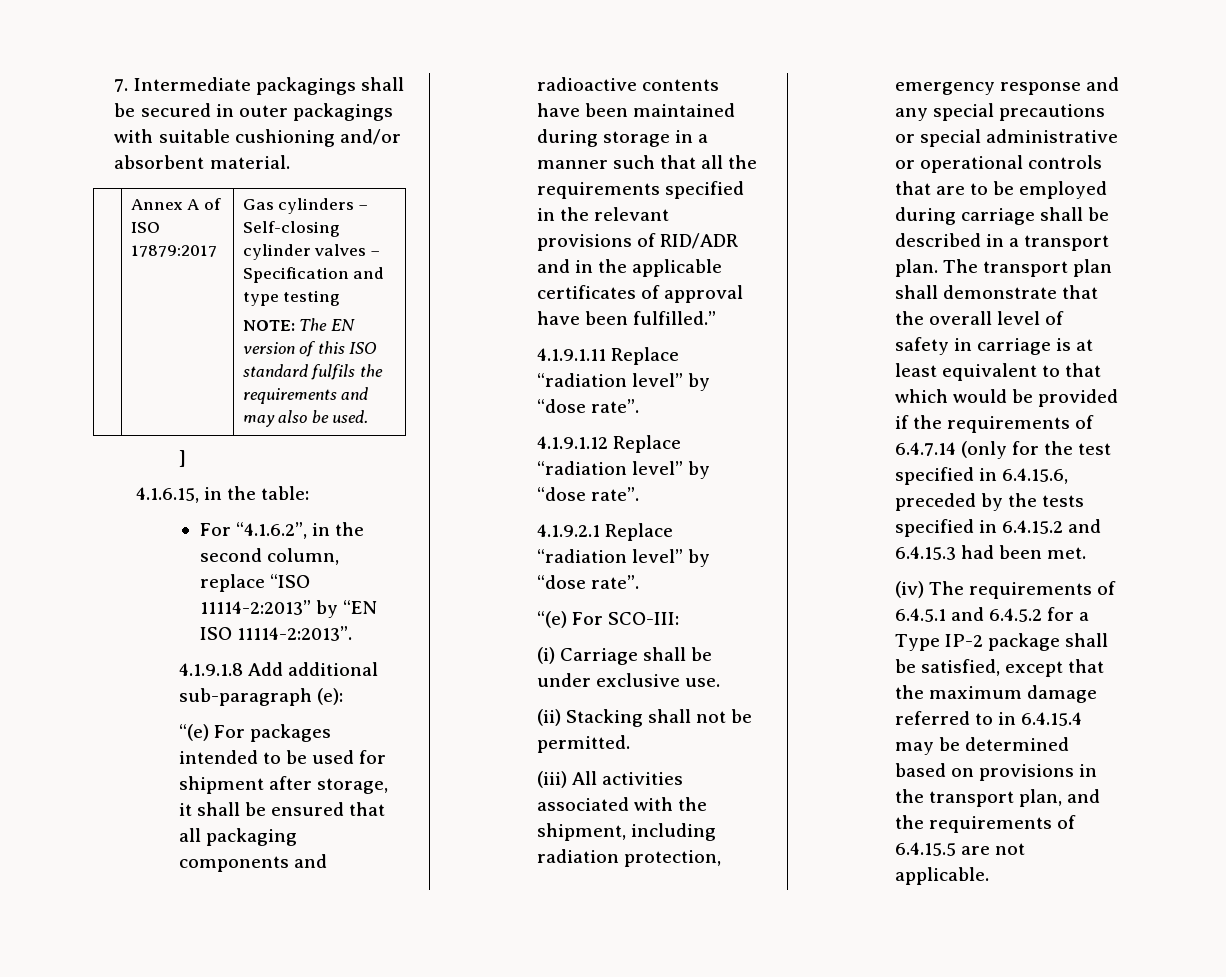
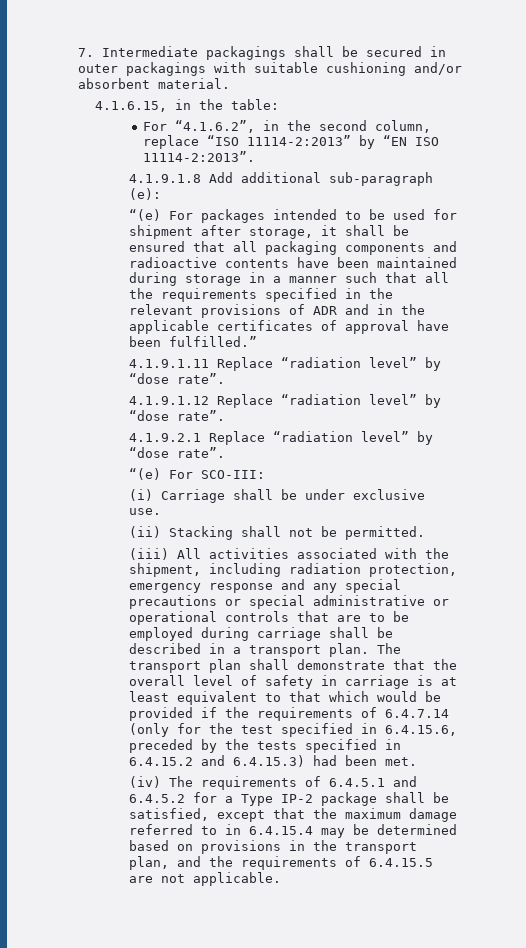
- | Annex A of ISO 17879:2017 | Gas cylinders – Self-closing cylinder valves – Specification and type testing
- NOTE: The EN version of this ISO standard fulfils the requirements and may also be used.
- ]
- “(e) For packages intended to be used for shipment after storage, it shall be ensured that all packaging components and radioactive contents have been maintained during storage in a manner such that all the requirements specified in the relevant provisions of RID/ADR and in the applicable certificates of approval have been fulfilled.”
+ “(e) For packages intended to be used for shipment after storage, it shall be ensured that all packaging components and radioactive contents have been maintained during storage in a manner such that all the requirements specified in the relevant provisions of ADR and in the applicable certificates of approval have been fulfilled.”
- The transport plan shall demonstrate that the overall level of safety in carriage is at least equivalent to that which would be provided if the requirements of 6.4.7.14 (only for the test specified in 6.4.15.6, preceded by the tests specified in 6.4.15.2 and 6.4.15.3 had been met.
+ The transport plan shall demonstrate that the overall level of safety in carriage is at least equivalent to that which would be provided if the requirements of 6.4.7.14 (only for the test specified in 6.4.15.6, preceded by the tests specified in 6.4.15.2 and 6.4.15.3) had been met.

